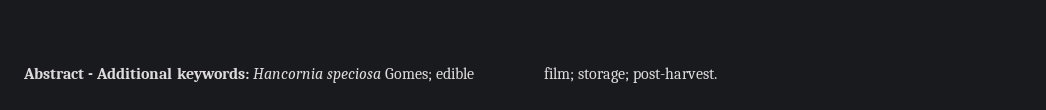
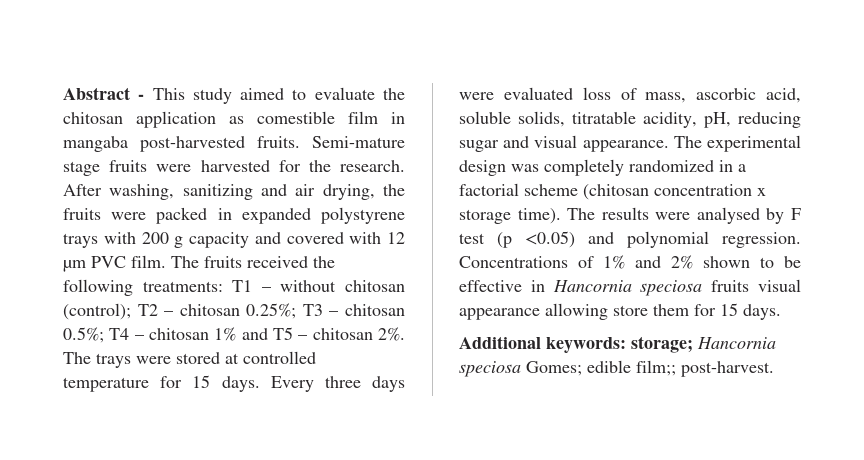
- Abstract - Additional keywords: Hancornia speciosa Gomes; edible film; storage; post-harvest.
+ Abstract - This study aimed to evaluate the chitosan application as comestible film in mangaba post-harvested fruits. Semi-mature stage fruits were harvested for the research. After washing, sanitizing and air drying, the fruits were packed in expanded polystyrene trays with 200 g capacity and covered with 12 µm PVC film. The fruits received the following treatments: T1 – without chitosan (control); T2 – chitosan 0.25%; T3 – chitosan 0.5%; T4 – chitosan 1% and T5 – chitosan 2%. The trays were stored at controlled temperature for 15 days. Every three days were evaluated loss of mass, ascorbic acid, soluble solids, titratable acidity, pH, reducing sugar and visual appearance. The experimental design was completely randomized in a factorial scheme (chitosan concentration x storage time). The results were analysed by F test (p <0.05) and polynomial regression. Concentrations of 1% and 2% shown to be effective in Hancornia speciosa fruits visual appearance allowing store them for 15 days.
+ Additional keywords: storage; Hancornia speciosa Gomes; edible film;; post-harvest.

